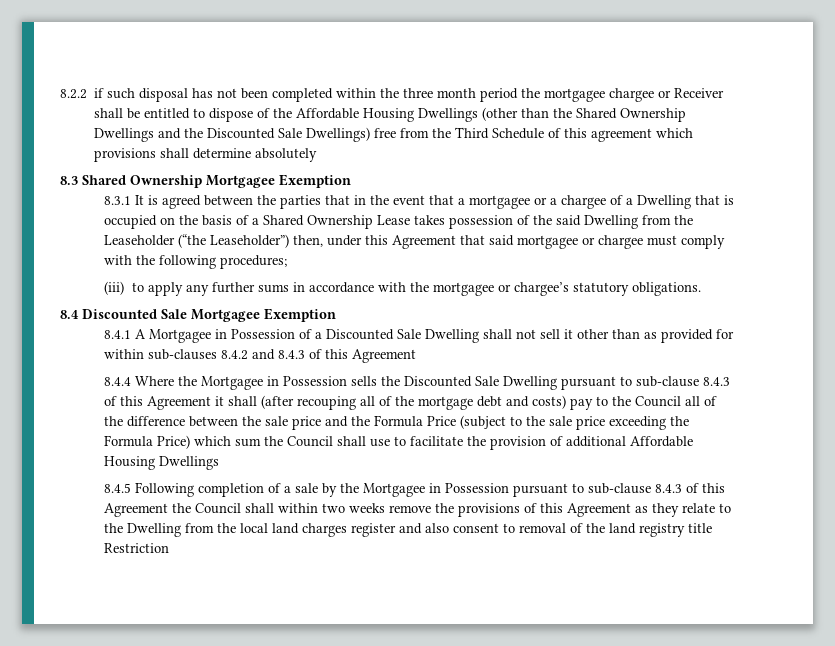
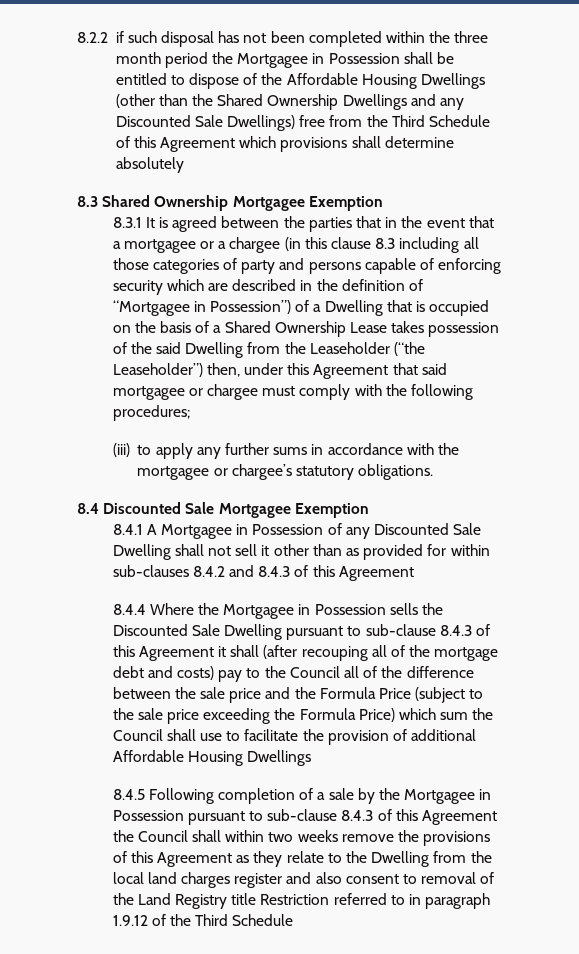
- 8.2.2 if such disposal has not been completed within the three month period the mortgagee chargee or Receiver shall be entitled to dispose of the Affordable Housing Dwellings (other than the Shared Ownership Dwellings and the Discounted Sale Dwellings) free from the Third Schedule of this agreement which provisions shall determine absolutely
+ 8.2.2 if such disposal has not been completed within the three month period the Mortgagee in Possession shall be entitled to dispose of the Affordable Housing Dwellings (other than the Shared Ownership Dwellings and any Discounted Sale Dwellings) free from the Third Schedule of this Agreement which provisions shall determine absolutely
- 8.3.1 It is agreed between the parties that in the event that a mortgagee or a chargee of a Dwelling that is occupied on the basis of a Shared Ownership Lease takes possession of the said Dwelling from the Leaseholder (“the Leaseholder”) then, under this Agreement that said mortgagee or chargee must comply with the following procedures;
+ 8.3.1 It is agreed between the parties that in the event that a mortgagee or a chargee (in this clause 8.3 including all those categories of party and persons capable of enforcing security which are described in the definition of “Mortgagee in Possession”) of a Dwelling that is occupied on the basis of a Shared Ownership Lease takes possession of the said Dwelling from the Leaseholder (“the Leaseholder”) then, under this Agreement that said mortgagee or chargee must comply with the following procedures;
- 8.4.1 A Mortgagee in Possession of a Discounted Sale Dwelling shall not sell it other than as provided for within sub-clauses 8.4.2 and 8.4.3 of this Agreement
+ 8.4.1 A Mortgagee in Possession of any Discounted Sale Dwelling shall not sell it other than as provided for within sub-clauses 8.4.2 and 8.4.3 of this Agreement
- 8.4.5 Following completion of a sale by the Mortgagee in Possession pursuant to sub-clause 8.4.3 of this Agreement the Council shall within two weeks remove the provisions of this Agreement as they relate to the Dwelling from the local land charges register and also consent to removal of the land registry title Restriction
+ 8.4.5 Following completion of a sale by the Mortgagee in Possession pursuant to sub-clause 8.4.3 of this Agreement the Council shall within two weeks remove the provisions of this Agreement as they relate to the Dwelling from the local land charges register and also consent to removal of the Land Registry title Restriction referred to in paragraph 1.9.12 of the Third Schedule

